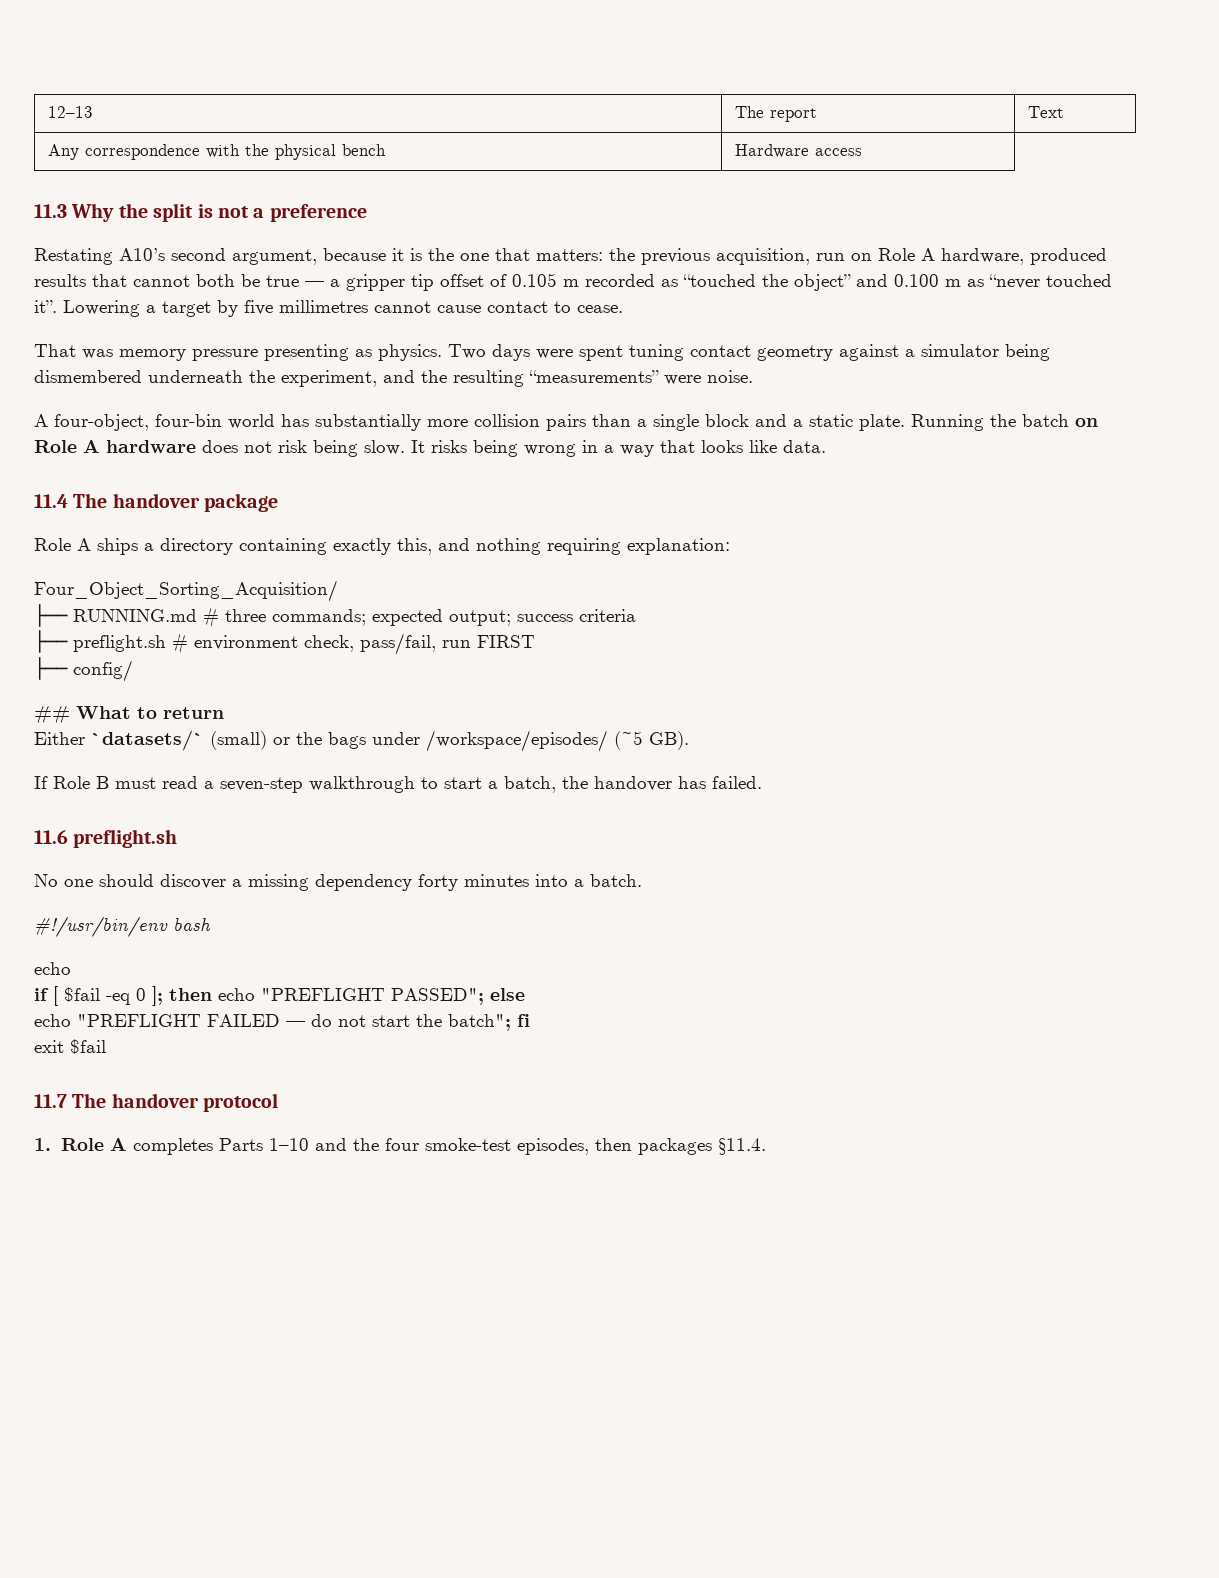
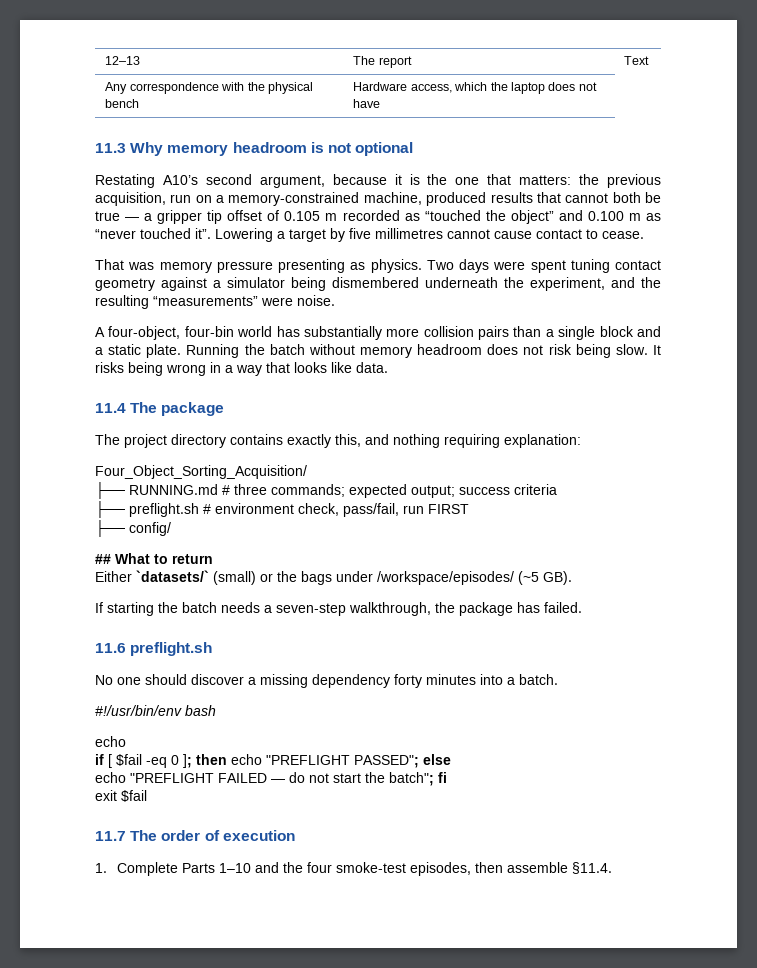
- Any correspondence with the physical bench | Hardware access
- 11.3 Why the split is not a preference
+ Any correspondence with the physical bench | Hardware access, which the laptop does not have
+ 11.3 Why memory headroom is not optional
- Restating A10’s second argument, because it is the one that matters: the previous acquisition, run on Role A hardware, produced results that cannot both be true — a gripper tip offset of 0.105 m recorded as “touched the object” and 0.100 m as “never touched it”.
+ Restating A10’s second argument, because it is the one that matters: the previous acquisition, run on a memory-constrained machine, produced results that cannot both be true — a gripper tip offset of 0.105 m recorded as “touched the object” and 0.100 m as “never touched it”.
- Running the batch on Role A hardware does not risk being slow.
+ Running the batch without memory headroom does not risk being slow.
- 11.4 The handover package
+ 11.4 The package
- Role A ships a directory containing exactly this, and nothing requiring explanation:
+ The project directory contains exactly this, and nothing requiring explanation:
- If Role B must read a seven-step walkthrough to start a batch, the handover has failed.
+ If starting the batch needs a seven-step walkthrough, the package has failed.
- 11.7 The handover protocol
- 1. Role A completes Parts 1–10 and the four smoke-test episodes, then packages §11.4.
+ 11.7 The order of execution
+ 1. Complete Parts 1–10 and the four smoke-test episodes, then assemble §11.4.

